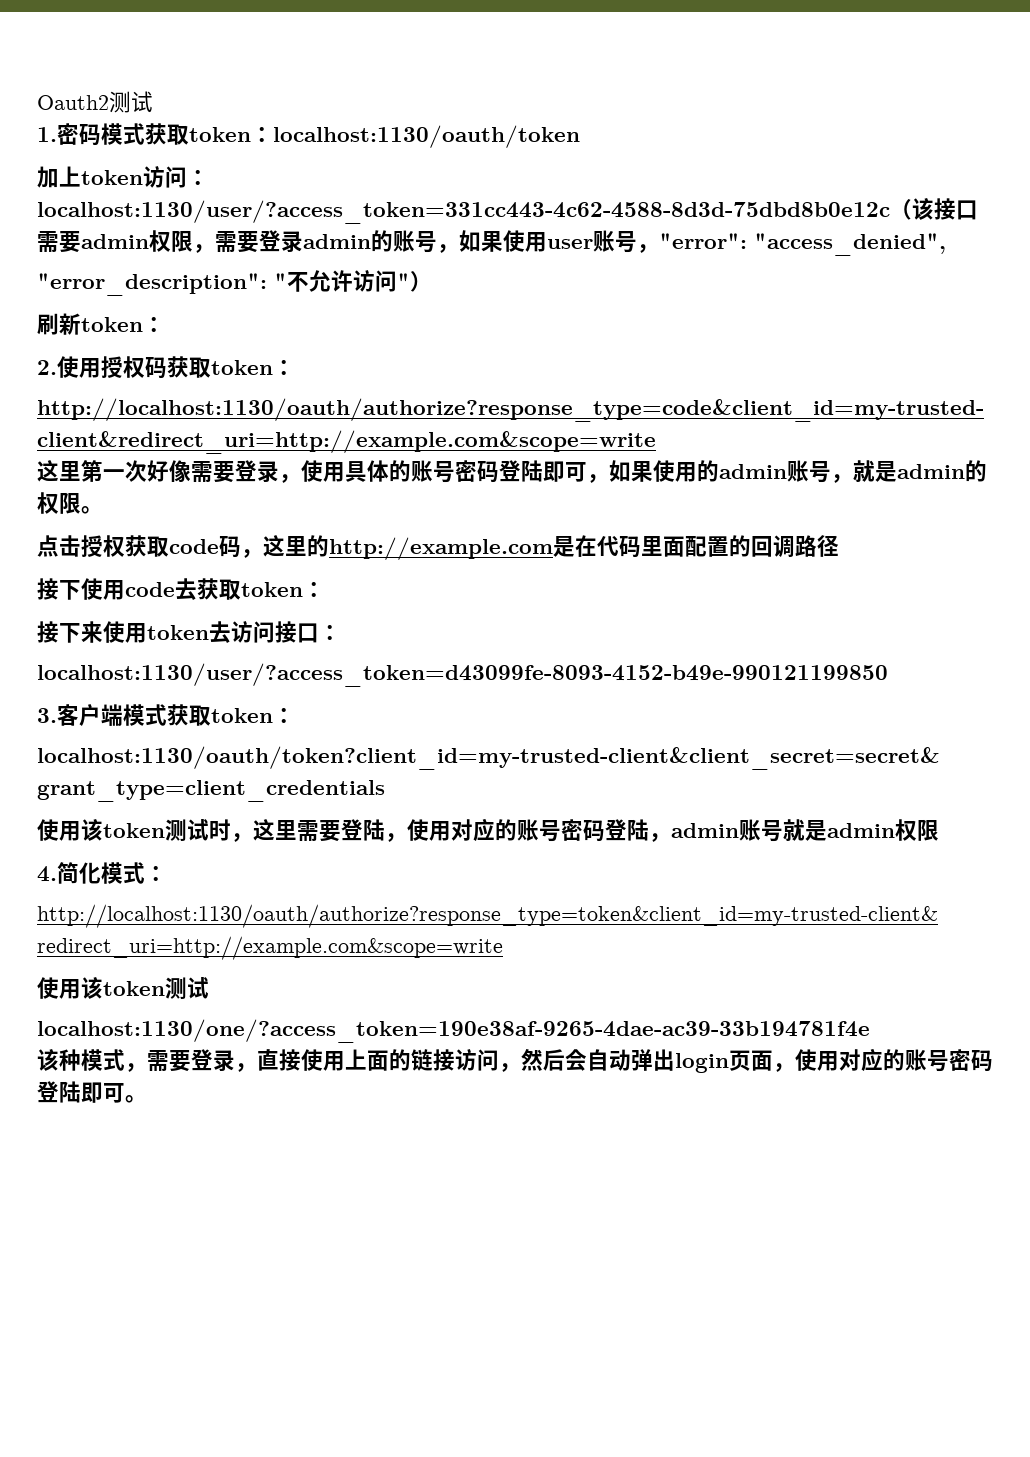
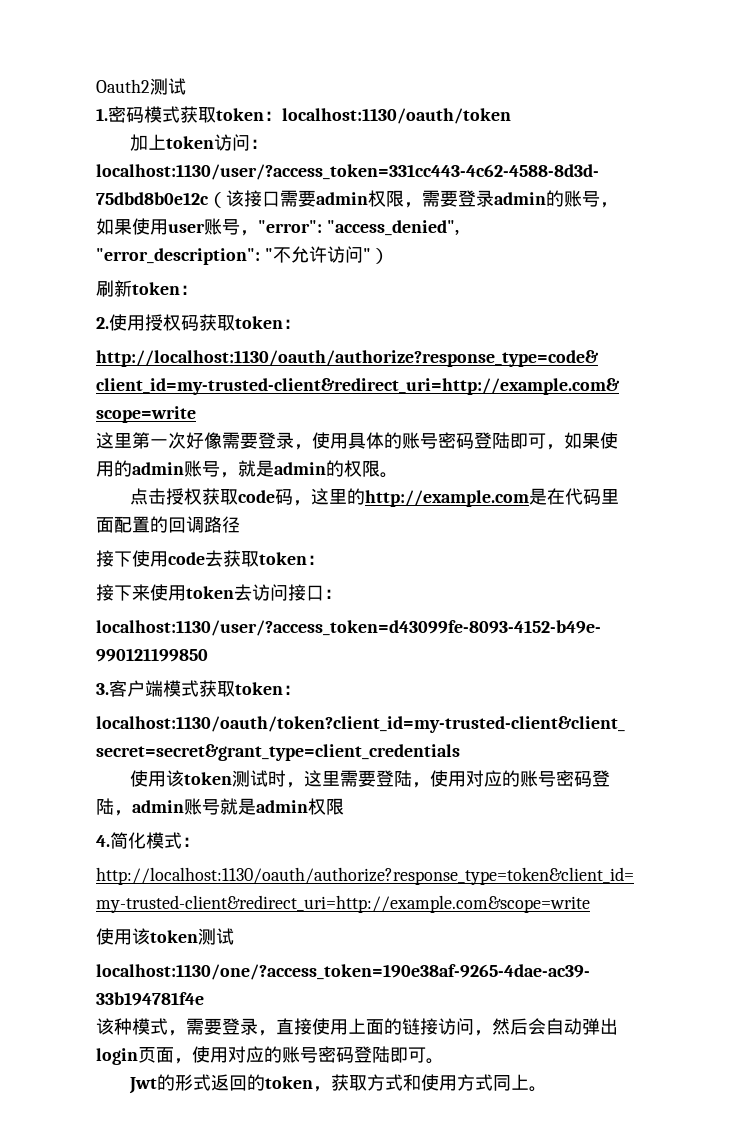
+ Jwt的形式返回的token，获取方式和使用方式同上。

